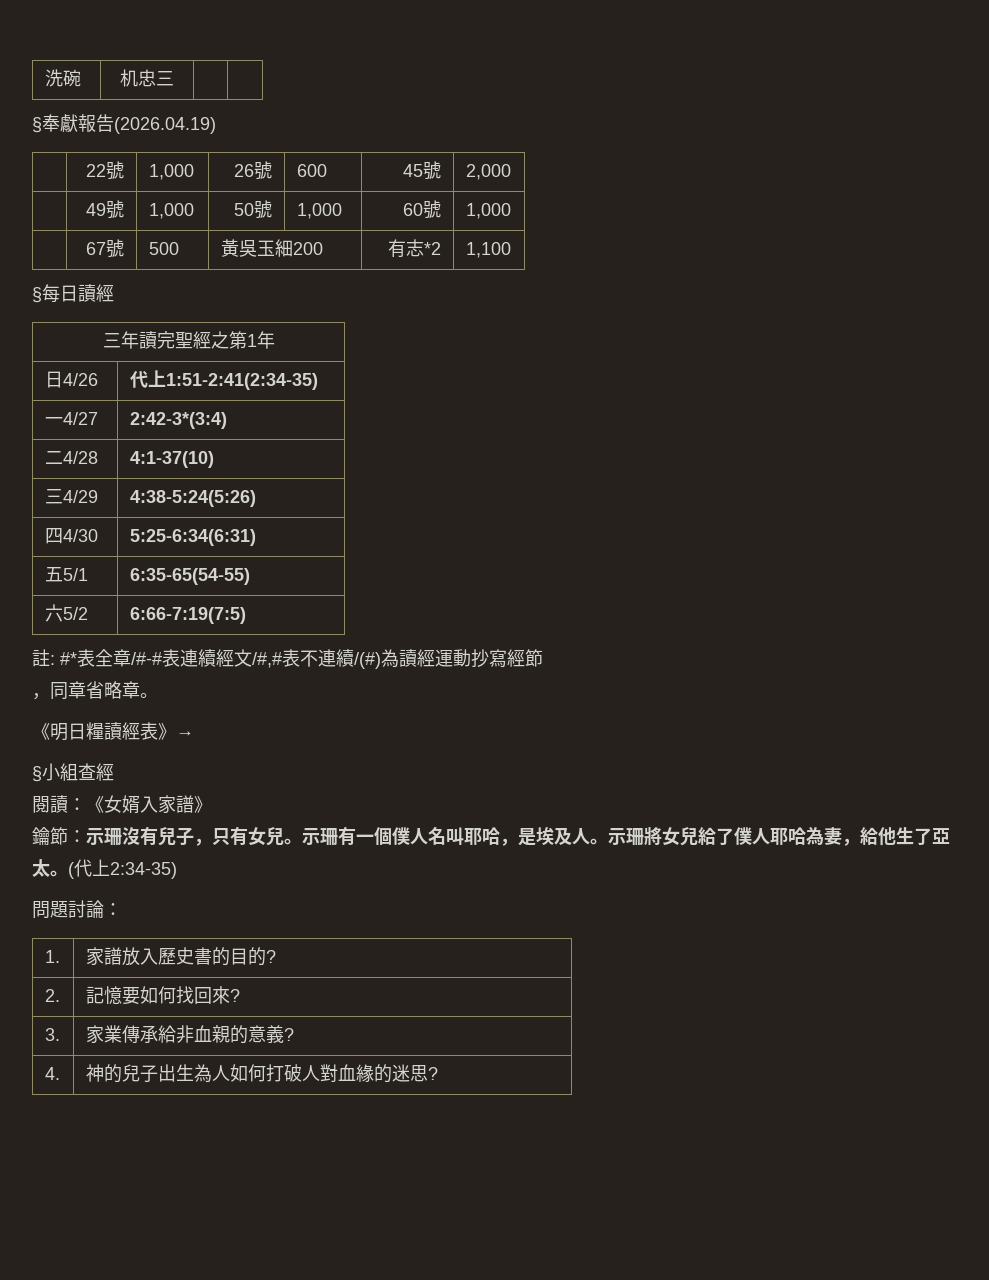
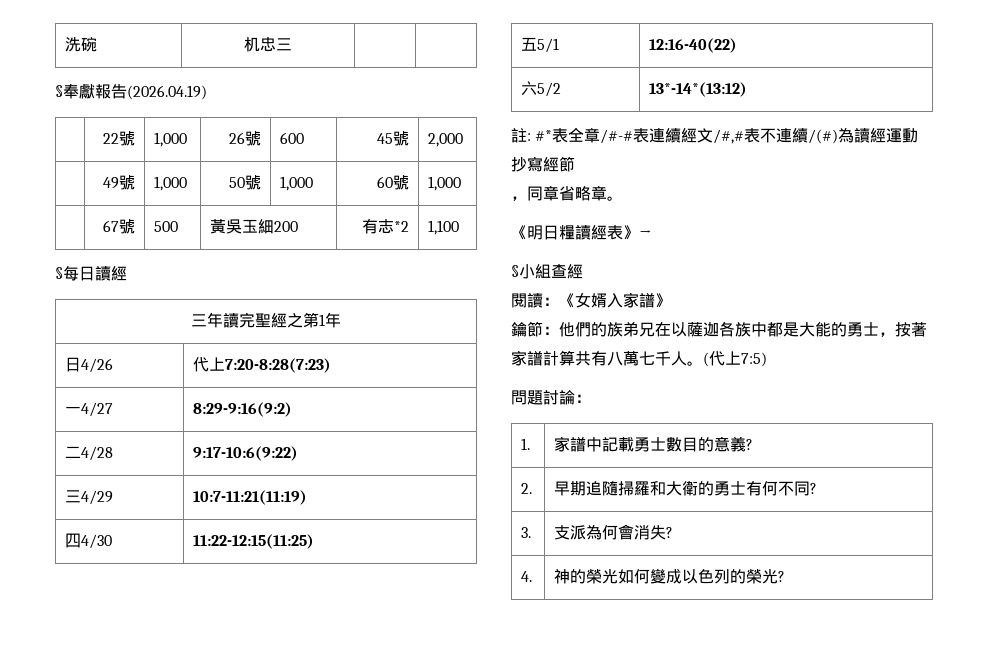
- 日4/26 | 代上1:51-2:41(2:34-35)
+ 日4/26 | 代上7:20-8:28(7:23)
- 一4/27 | 2:42-3*(3:4)
+ 一4/27 | 8:29-9:16(9:2)
- 二4/28 | 4:1-37(10)
+ 二4/28 | 9:17-10:6(9:22)
- 三4/29 | 4:38-5:24(5:26)
+ 三4/29 | 10:7-11:21(11:19)
- 四4/30 | 5:25-6:34(6:31)
+ 四4/30 | 11:22-12:15(11:25)
- 五5/1 | 6:35-65(54-55)
+ 五5/1 | 12:16-40(22)
- 六5/2 | 6:66-7:19(7:5)
+ 六5/2 | 13*-14*(13:12)
- 鑰節：示珊沒有兒子，只有女兒。示珊有一個僕人名叫耶哈，是埃及人。示珊將女兒給了僕人耶哈為妻，給他生了亞太。
+ 鑰節：他們的族弟兄在以薩迦各族中都是大能的勇士，按著家譜計算共有八萬七千人。
- (代上2:34-35)
+ (代上7:5)
- 1. | 家譜放入歷史書的目的?
- 2. | 記憶要如何找回來?
- 3. | 家業傳承給非血親的意義?
- 4. | 神的兒子出生為人如何打破人對血緣的迷思?
+ 1. | 家譜中記載勇士數目的意義?
+ 2. | 早期追隨掃羅和大衛的勇士有何不同?
+ 3. | 支派為何會消失?
+ 4. | 神的榮光如何變成以色列的榮光?

